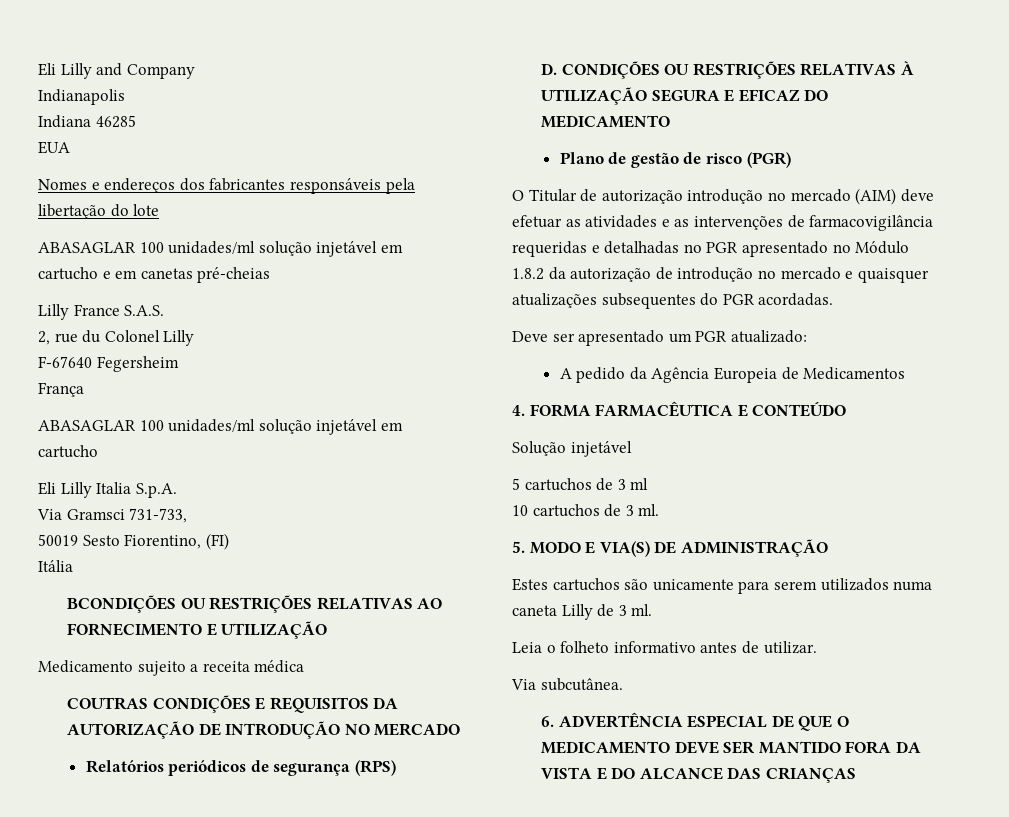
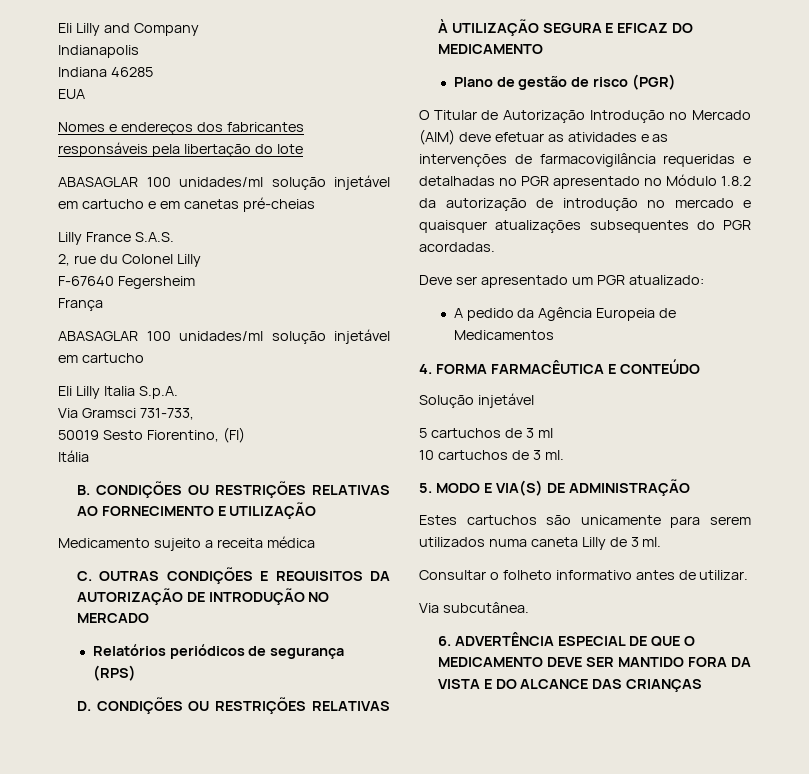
- BCONDIÇÕES OU RESTRIÇÕES RELATIVAS AO FORNECIMENTO E UTILIZAÇÃO
+ B. CONDIÇÕES OU RESTRIÇÕES RELATIVAS AO FORNECIMENTO E UTILIZAÇÃO
- COUTRAS CONDIÇÕES E REQUISITOS DA AUTORIZAÇÃO DE INTRODUÇÃO NO MERCADO
+ C. OUTRAS CONDIÇÕES E REQUISITOS DA AUTORIZAÇÃO DE INTRODUÇÃO NO MERCADO
- O Titular de autorização introdução no mercado (AIM) deve efetuar as atividades e as intervenções de farmacovigilância requeridas e detalhadas no PGR apresentado no Módulo 1.8.2 da autorização de introdução no mercado e quaisquer atualizações subsequentes do PGR acordadas.
+ O Titular de Autorização Introdução no Mercado (AIM) deve efetuar as atividades e as intervenções de farmacovigilância requeridas e detalhadas no PGR apresentado no Módulo 1.8.2 da autorização de introdução no mercado e quaisquer atualizações subsequentes do PGR acordadas.
- Leia o folheto informativo antes de utilizar.
+ Consultar o folheto informativo antes de utilizar.

